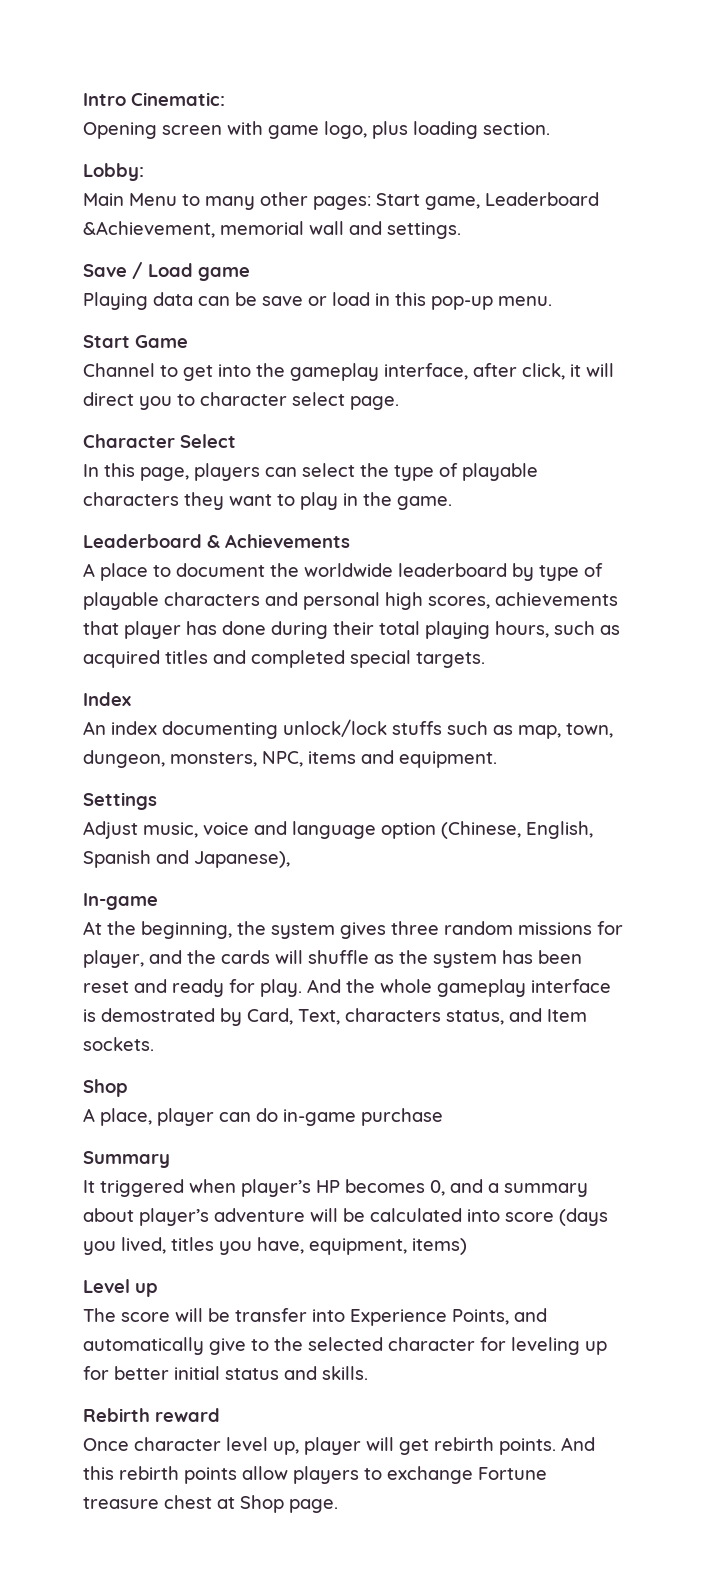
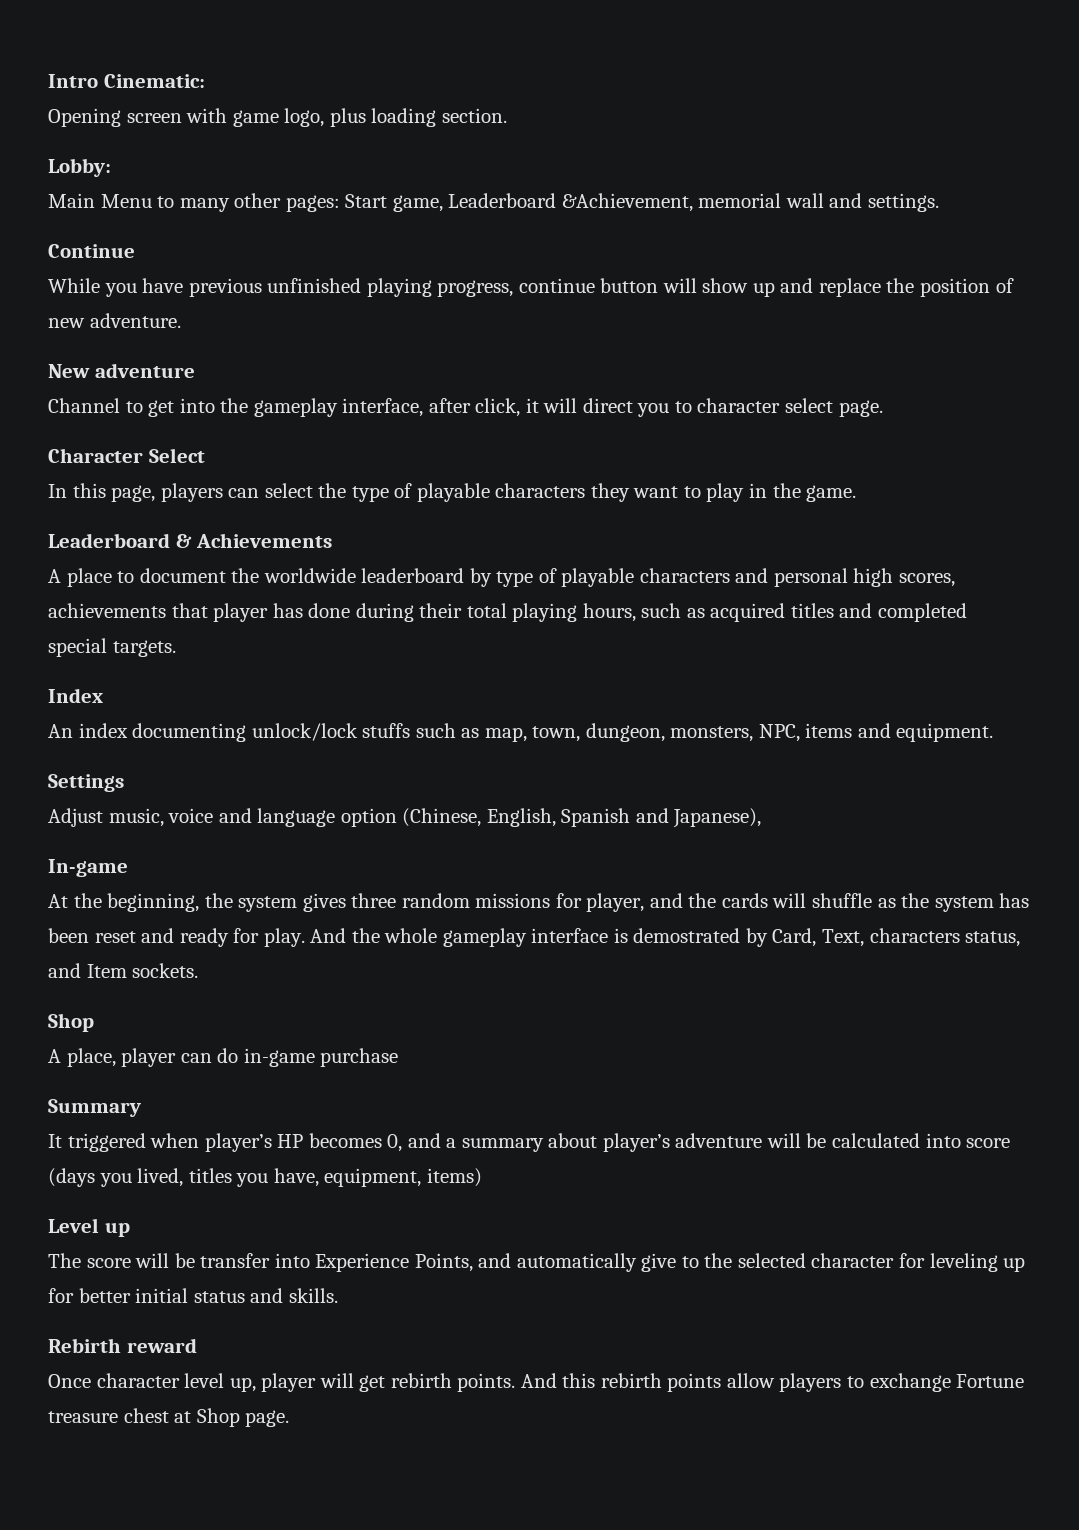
- Save / Load game
- Playing data can be save or load in this pop-up menu.
- Start Game
+ Continue
+ While you have previous unfinished playing progress, continue button will show up and replace the position of new adventure.
+ New adventure

